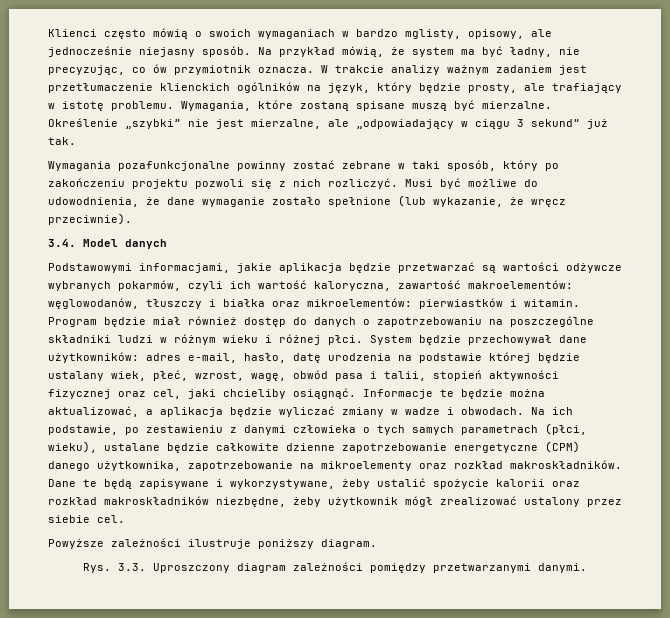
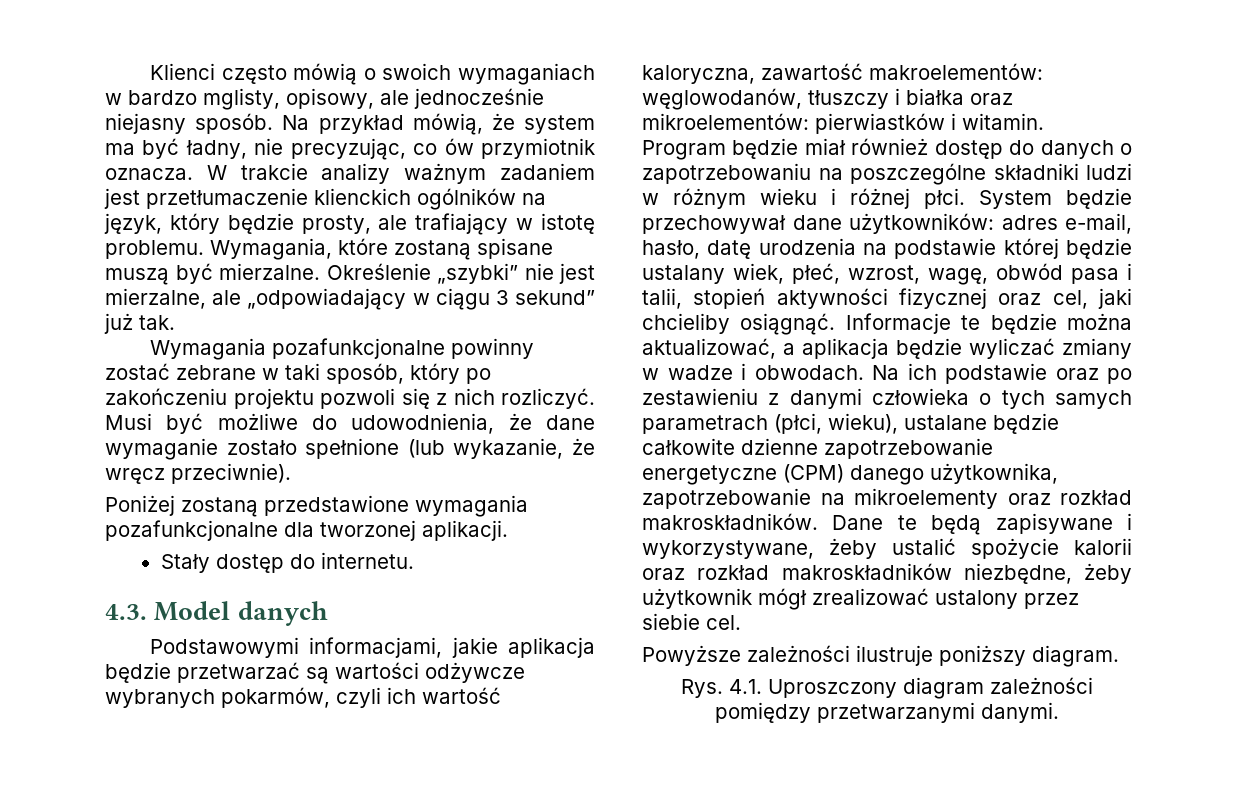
- 3.4. Model danych
+ Poniżej zostaną przedstawione wymagania pozafunkcjonalne dla tworzonej aplikacji.
+ Stały dostęp do internetu.
+ 4.3. Model danych
- Na ich podstawie, po zestawieniu z danymi człowieka o tych samych parametrach (płci, wieku), ustalane będzie całkowite dzienne zapotrzebowanie energetyczne (CPM) danego użytkownika, zapotrzebowanie na mikroelementy oraz rozkład makroskładników.
+ Na ich podstawie oraz po zestawieniu z danymi człowieka o tych samych parametrach (płci, wieku), ustalane będzie całkowite dzienne zapotrzebowanie energetyczne (CPM) danego użytkownika, zapotrzebowanie na mikroelementy oraz rozkład makroskładników.
- Rys. 3.3. Uproszczony diagram zależności pomiędzy przetwarzanymi danymi.
+ Rys. 4.1. Uproszczony diagram zależności pomiędzy przetwarzanymi danymi.

